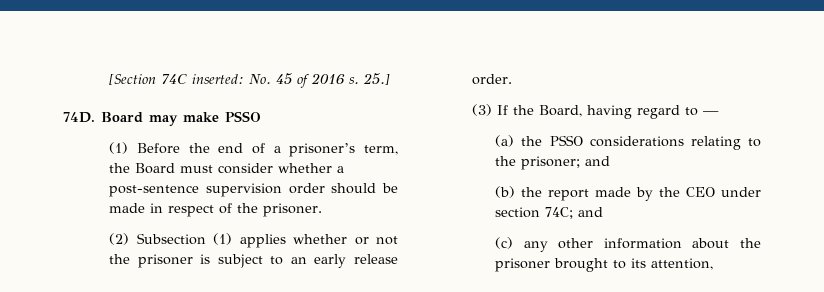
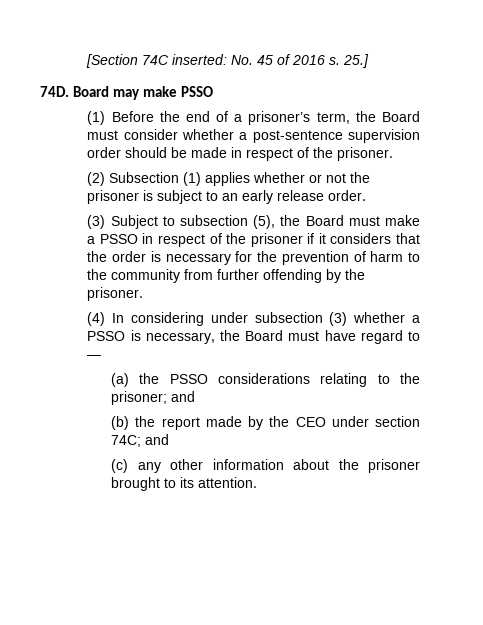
- (3) If the Board, having regard to —
+ (3) Subject to subsection (5), the Board must make a PSSO in respect of the prisoner if it considers that the order is necessary for the prevention of harm to the community from further offending by the prisoner.
+ (4) In considering under subsection (3) whether a PSSO is necessary, the Board must have regard to —
- (c) any other information about the prisoner brought to its attention,
+ (c) any other information about the prisoner brought to its attention.

